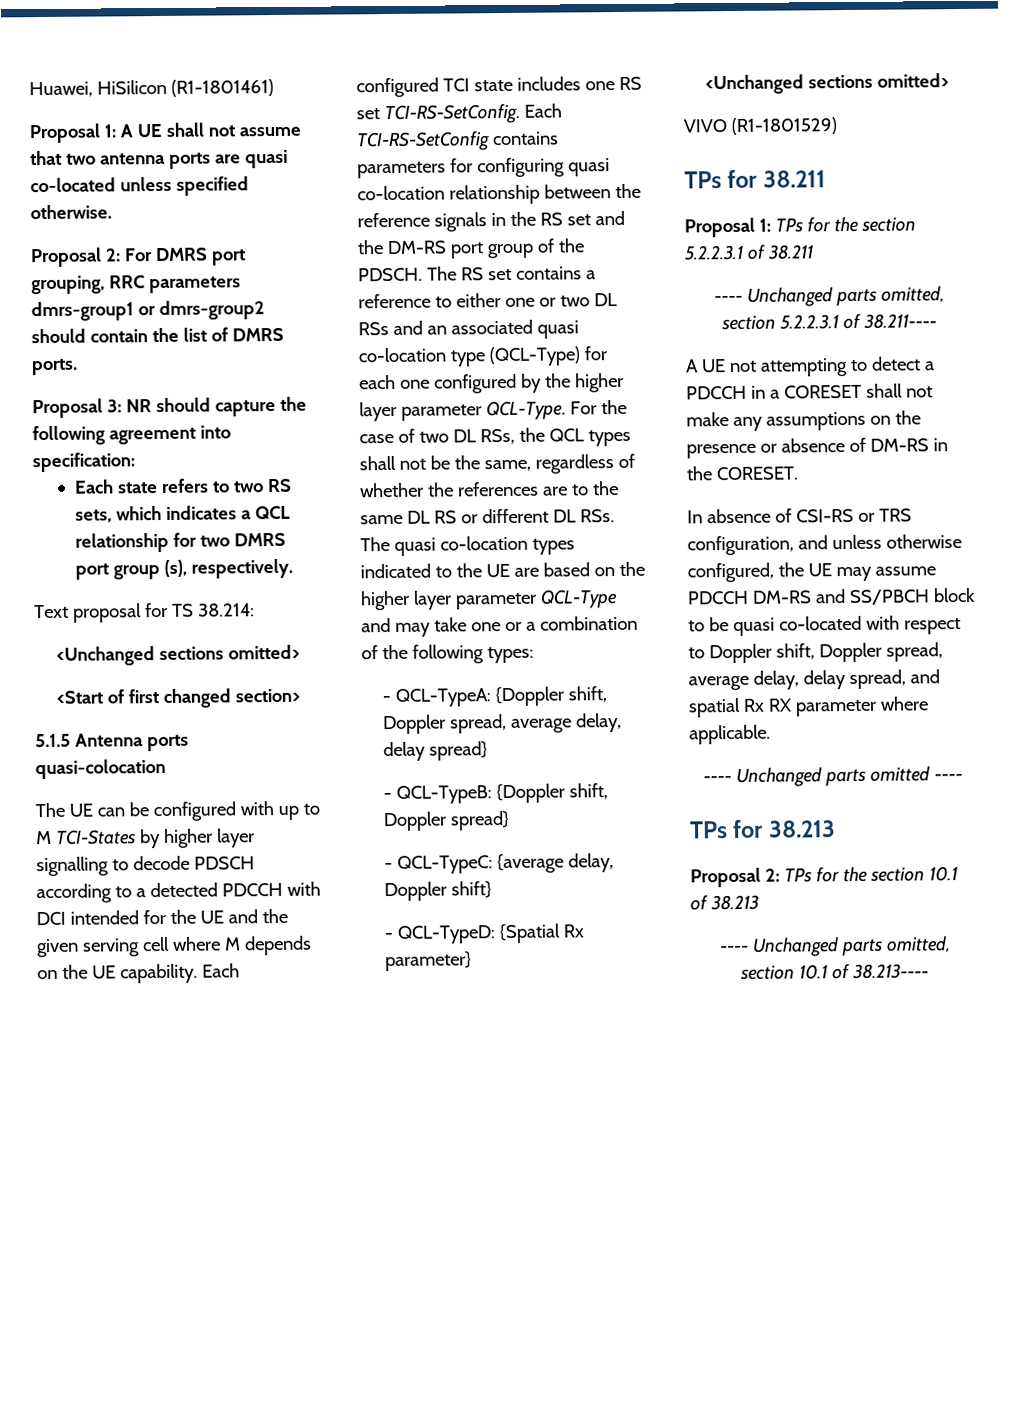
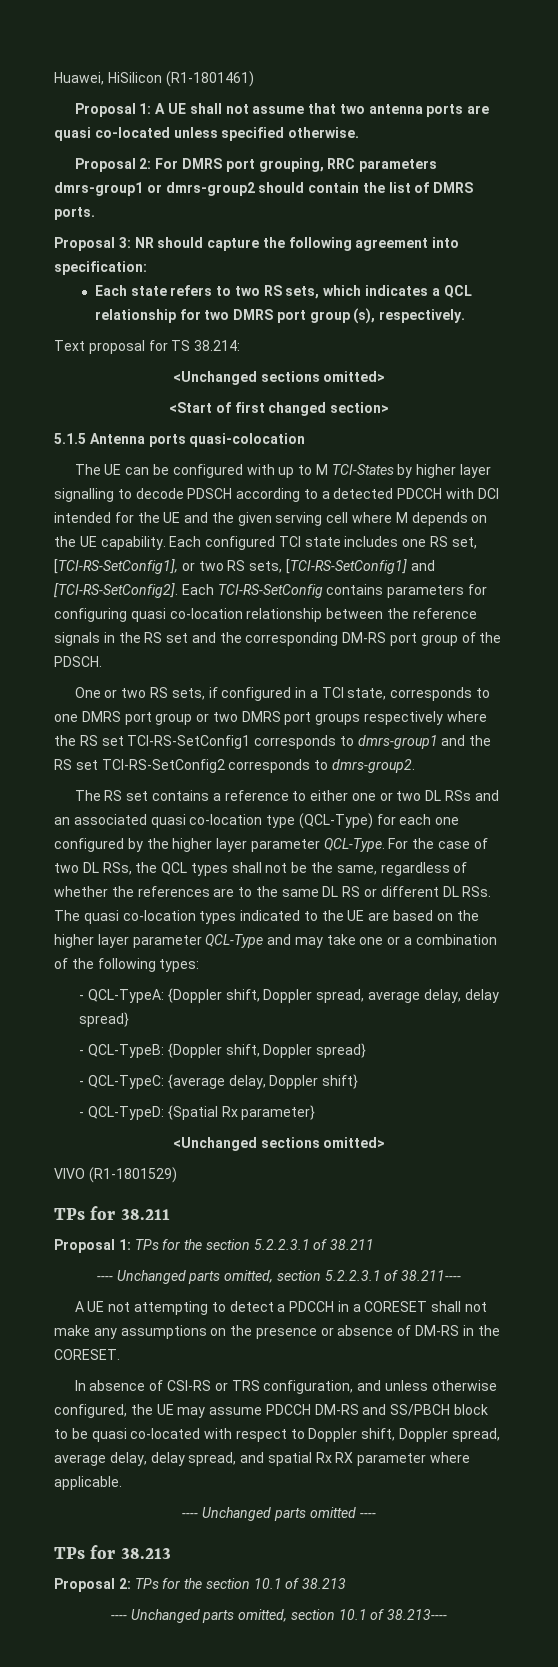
- Each configured TCI state includes one RS set TCI-RS-SetConfig.
+ Each configured TCI state includes one RS set, [TCI-RS-SetConfig1], or two RS sets, [TCI-RS-SetConfig1] and [TCI-RS-SetConfig2].
- Each TCI-RS-SetConfig contains parameters for configuring quasi co-location relationship between the reference signals in the RS set and the DM-RS port group of the PDSCH. The RS set contains a reference to either one or two DL RSs and an associated quasi co-location type (QCL-Type) for each one configured by the higher layer parameter QCL-Type.
+ Each TCI-RS-SetConfig contains parameters for configuring quasi co-location relationship between the reference signals in the RS set and the corresponding DM-RS port group of the PDSCH.
+ One or two RS sets, if configured in a TCI state, corresponds to one DMRS port group or two DMRS port groups respectively where the RS set TCI-RS-SetConfig1 corresponds to dmrs-group1 and the RS set TCI-RS-SetConfig2 corresponds to dmrs-group2.
+ The RS set contains a reference to either one or two DL RSs and an associated quasi co-location type (QCL-Type) for each one configured by the higher layer parameter QCL-Type.

